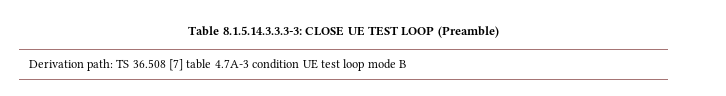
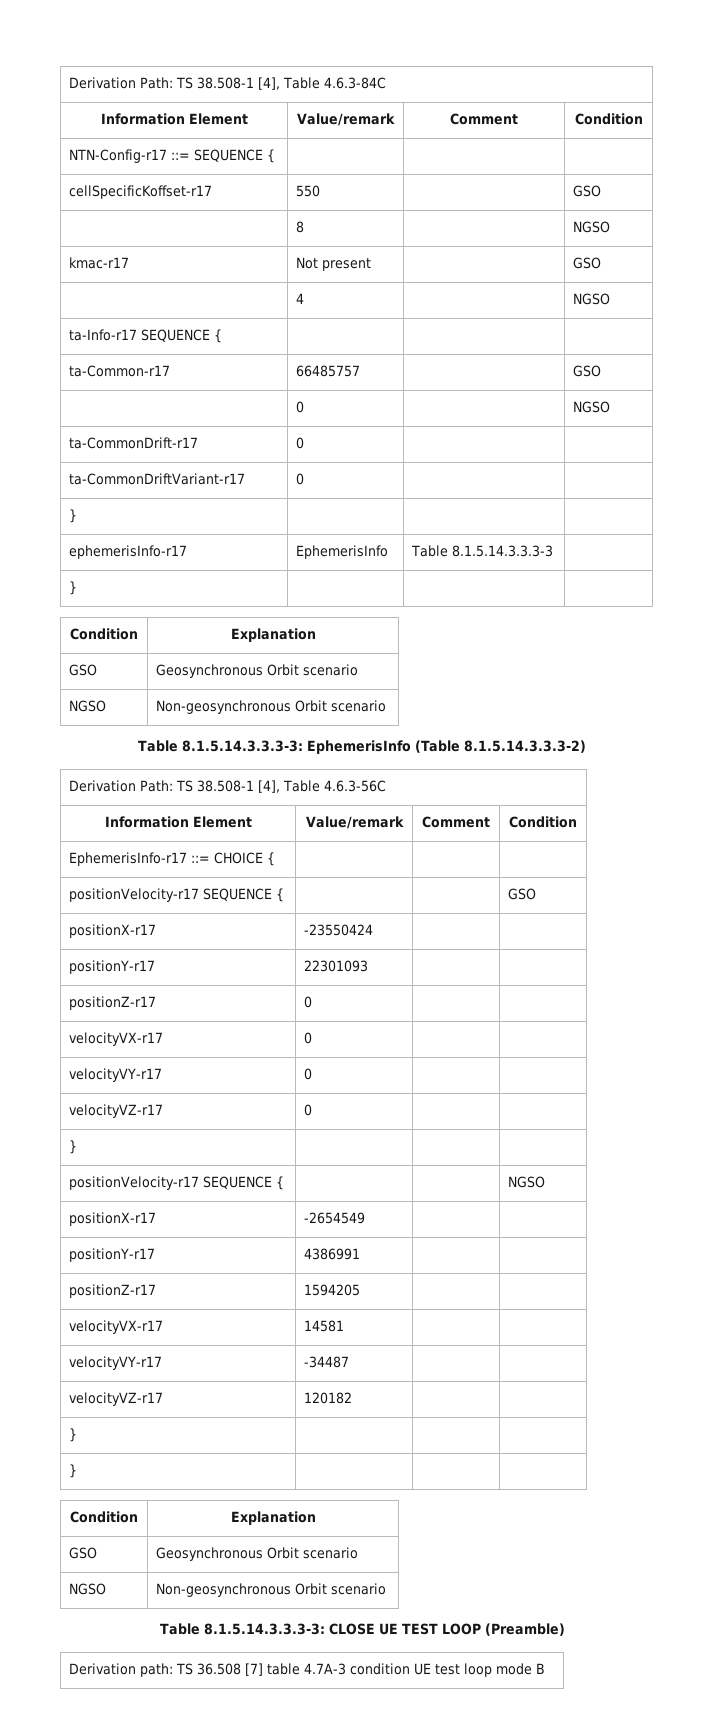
+ Derivation Path: TS 38.508-1 [4], Table 4.6.3-84C
+ Information Element | Value/remark | Comment | Condition
+ NTN-Config-r17 ::= SEQUENCE { | | |
+ cellSpecificKoffset-r17 | 550 | | GSO
+ | 8 | | NGSO
+ kmac-r17 | Not present | | GSO
+ | 4 | | NGSO
+ ta-Info-r17 SEQUENCE { | | |
+ ta-Common-r17 | 66485757 | | GSO
+ | 0 | | NGSO
+ ta-CommonDrift-r17 | 0 | |
+ ta-CommonDriftVariant-r17 | 0 | |
+ } | | |
+ ephemerisInfo-r17 | EphemerisInfo | Table 8.1.5.14.3.3.3-3 |
+ } | | |
+ Condition | Explanation
+ GSO | Geosynchronous Orbit scenario
+ NGSO | Non-geosynchronous Orbit scenario
+ Table 8.1.5.14.3.3.3-3: EphemerisInfo (Table 8.1.5.14.3.3.3-2)
+ Derivation Path: TS 38.508-1 [4], Table 4.6.3-56C
+ Information Element | Value/remark | Comment | Condition
+ EphemerisInfo-r17 ::= CHOICE { | | |
+ positionVelocity-r17 SEQUENCE { | | | GSO
+ positionX-r17 | -23550424 | |
+ positionY-r17 | 22301093 | |
+ positionZ-r17 | 0 | |
+ velocityVX-r17 | 0 | |
+ velocityVY-r17 | 0 | |
+ velocityVZ-r17 | 0 | |
+ } | | |
+ positionVelocity-r17 SEQUENCE { | | | NGSO
+ positionX-r17 | -2654549 | |
+ positionY-r17 | 4386991 | |
+ positionZ-r17 | 1594205 | |
+ velocityVX-r17 | 14581 | |
+ velocityVY-r17 | -34487 | |
+ velocityVZ-r17 | 120182 | |
+ } | | |
+ } | | |
+ Condition | Explanation
+ GSO | Geosynchronous Orbit scenario
+ NGSO | Non-geosynchronous Orbit scenario

